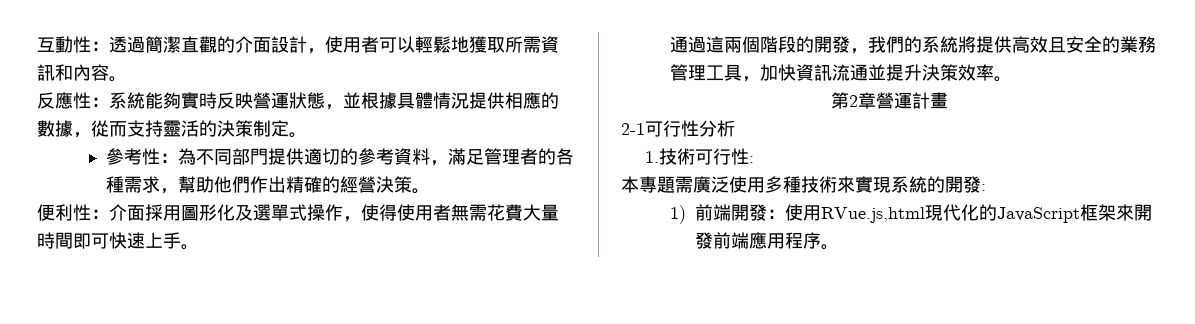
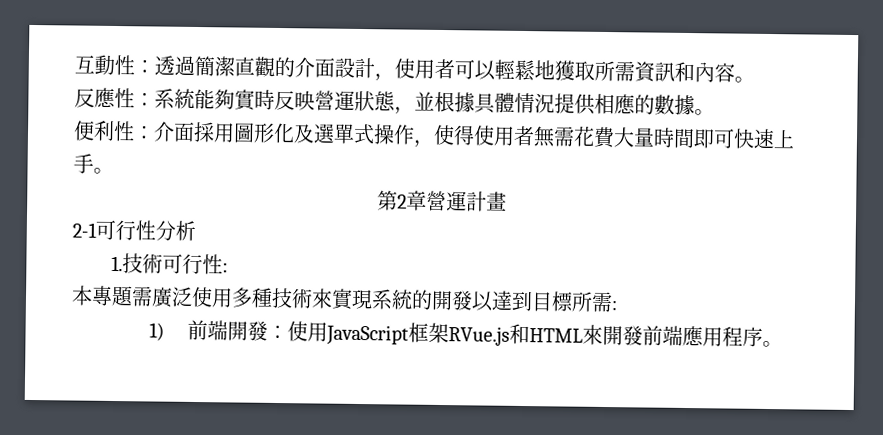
- 反應性：系統能夠實時反映營運狀態，並根據具體情況提供相應的數據，從而支持靈活的決策制定。
- 參考性：為不同部門提供適切的參考資料，滿足管理者的各種需求，幫助他們作出精確的經營決策。
+ 反應性：系統能夠實時反映營運狀態，並根據具體情況提供相應的數據。
- 通過這兩個階段的開發，我們的系統將提供高效且安全的業務管理工具，加快資訊流通並提升決策效率。
- 本專題需廣泛使用多種技術來實現系統的開發:
+ 本專題需廣泛使用多種技術來實現系統的開發以達到目標所需:
- 1)前端開發：使用RVue.js,html現代化的JavaScript框架來開發前端應用程序。
+ 1)前端開發：使用JavaScript框架RVue.js和HTML來開發前端應用程序。

